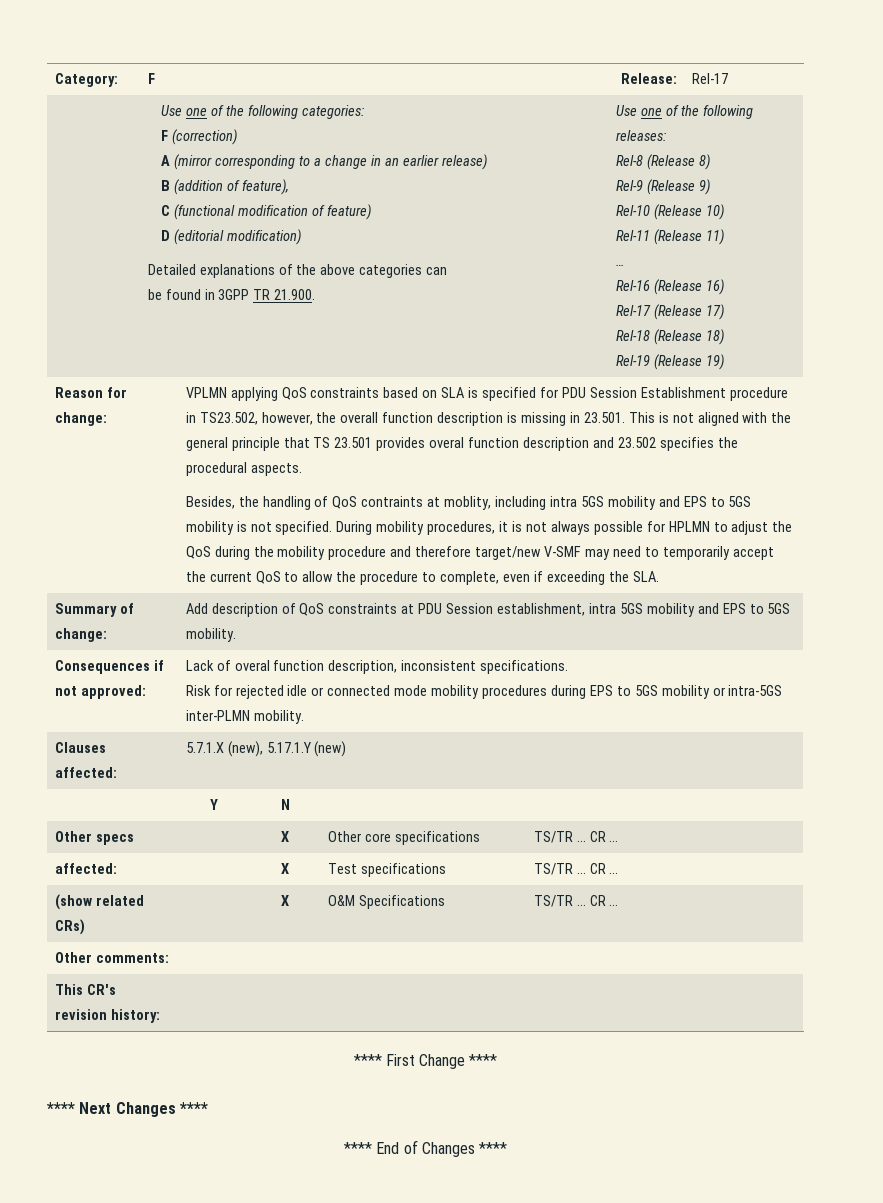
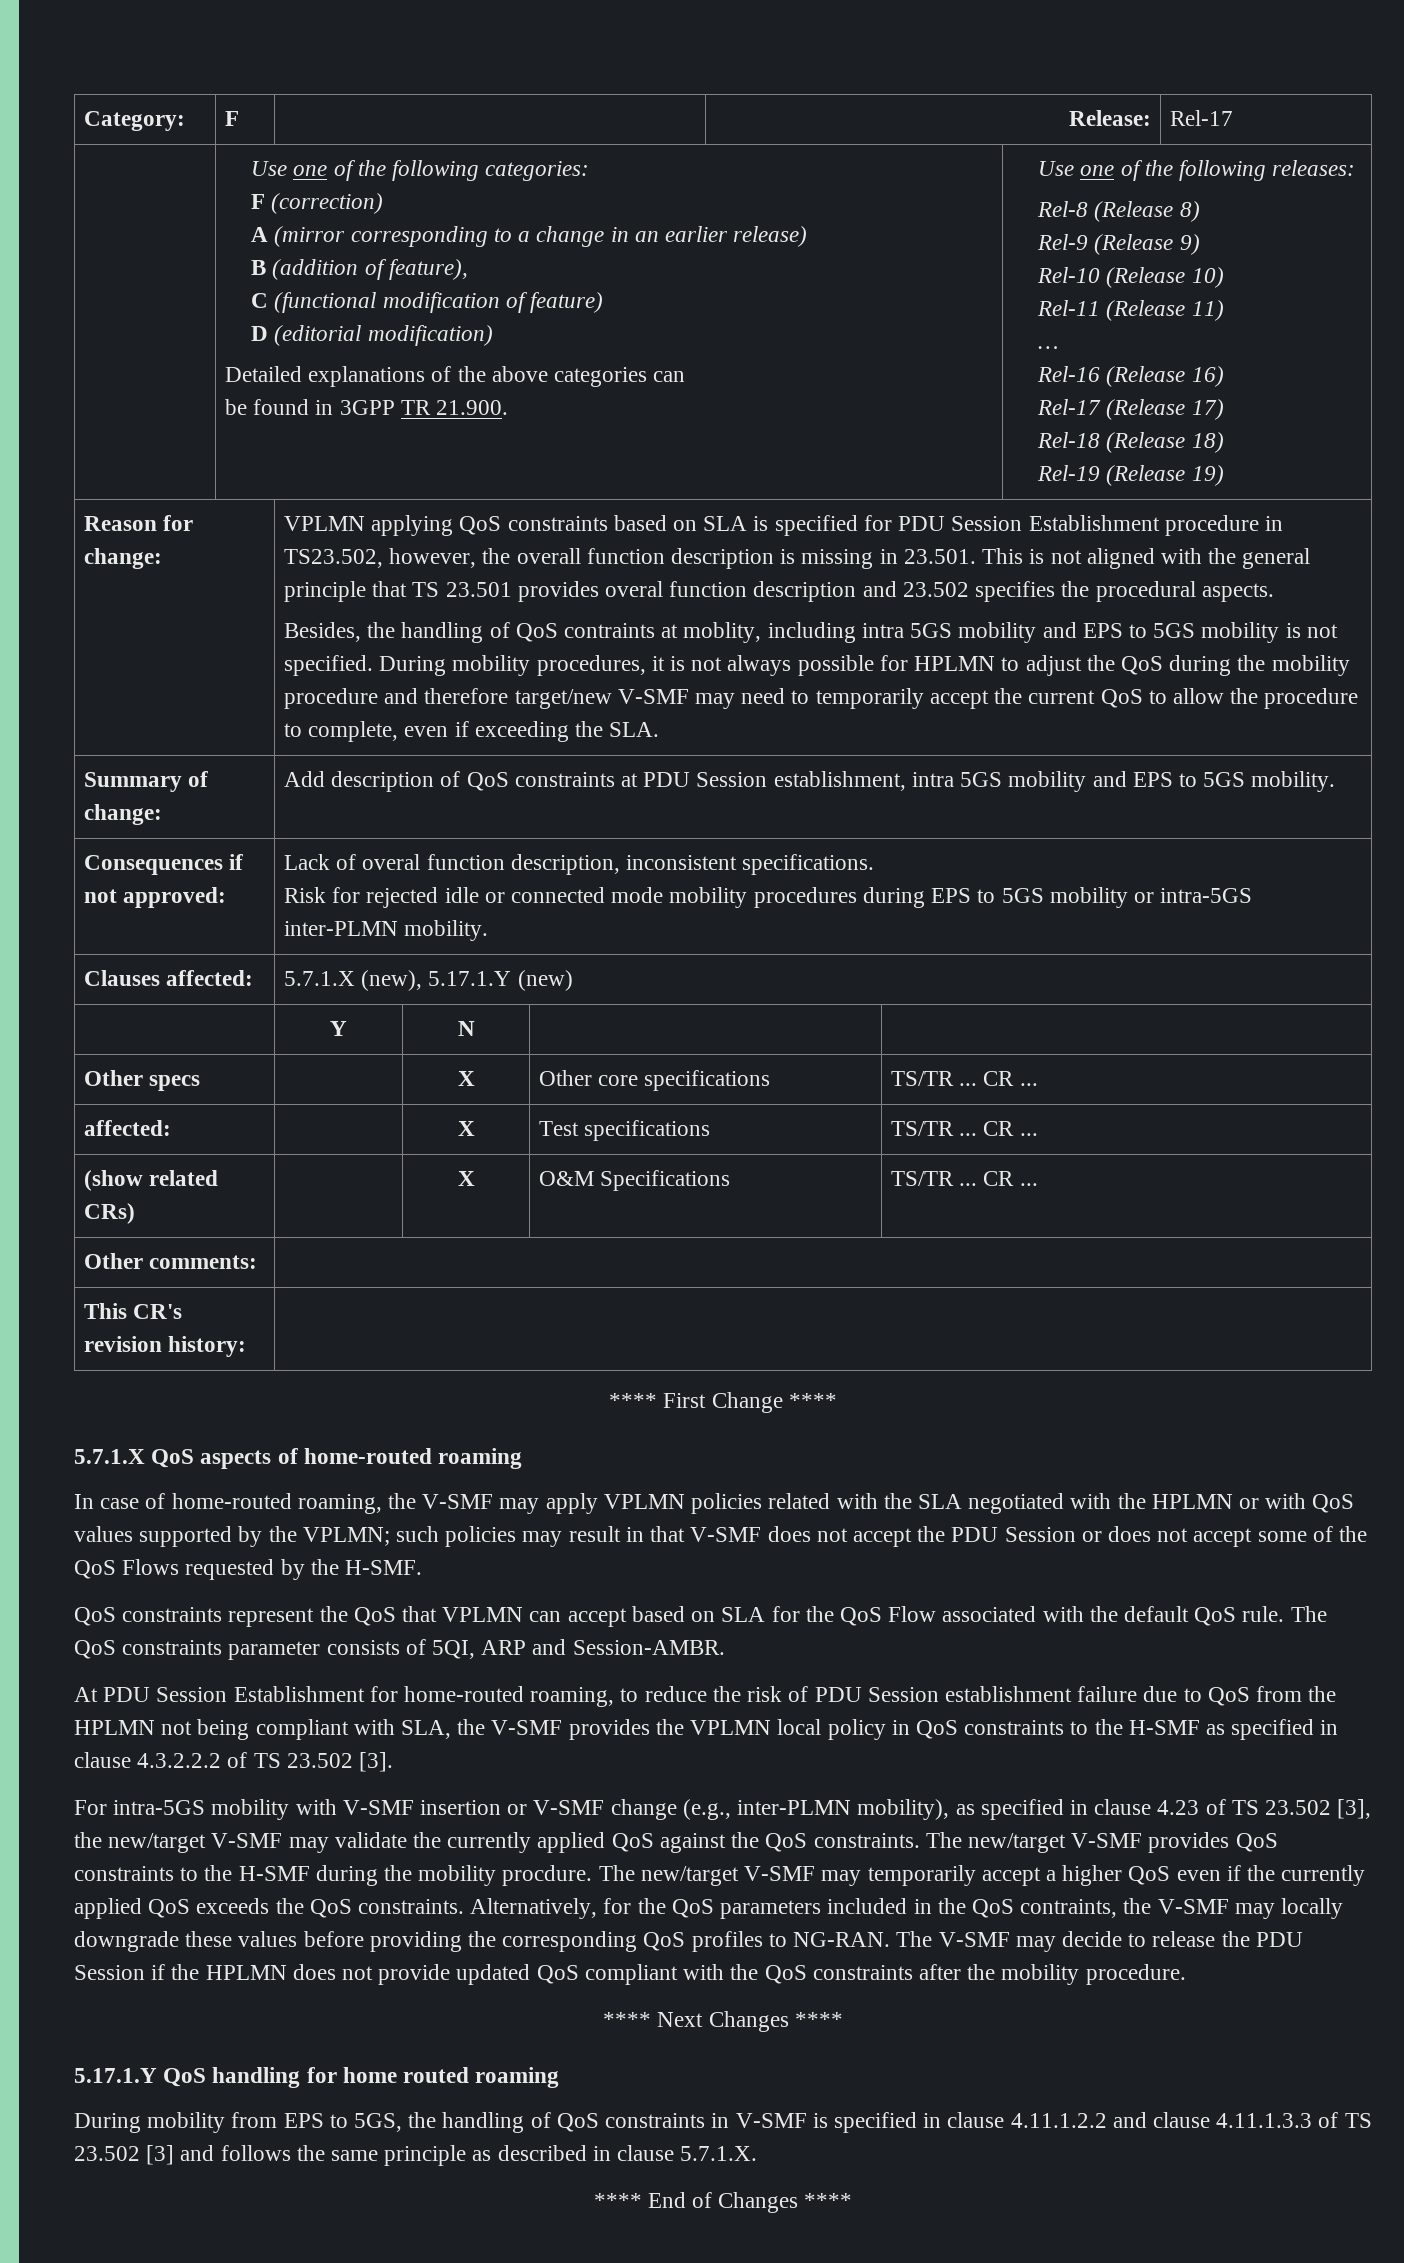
+ 5.7.1.X QoS aspects of home-routed roaming
+ In case of home-routed roaming, the V-SMF may apply VPLMN policies related with the SLA negotiated with the HPLMN or with QoS values supported by the VPLMN; such policies may result in that V-SMF does not accept the PDU Session or does not accept some of the QoS Flows requested by the H-SMF.
+ QoS constraints represent the QoS that VPLMN can accept based on SLA for the QoS Flow associated with the default QoS rule. The QoS constraints parameter consists of 5QI, ARP and Session-AMBR.
+ At PDU Session Establishment for home-routed roaming, to reduce the risk of PDU Session establishment failure due to QoS from the HPLMN not being compliant with SLA, the V-SMF provides the VPLMN local policy in QoS constraints to the H-SMF as specified in clause 4.3.2.2.2 of TS 23.502 [3].
+ For intra-5GS mobility with V-SMF insertion or V-SMF change (e.g., inter-PLMN mobility), as specified in clause 4.23 of TS 23.502 [3], the new/target V-SMF may validate the currently applied QoS against the QoS constraints. The new/target V-SMF provides QoS constraints to the H-SMF during the mobility procdure. The new/target V-SMF may temporarily accept a higher QoS even if the currently applied QoS exceeds the QoS constraints. Alternatively, for the QoS parameters included in the QoS contraints, the V-SMF may locally downgrade these values before providing the corresponding QoS profiles to NG-RAN. The V-SMF may decide to release the PDU Session if the HPLMN does not provide updated QoS compliant with the QoS constraints after the mobility procedure.
  **** Next Changes ****
+ 5.17.1.Y QoS handling for home routed roaming
+ During mobility from EPS to 5GS, the handling of QoS constraints in V-SMF is specified in clause 4.11.1.2.2 and clause 4.11.1.3.3 of TS 23.502 [3] and follows the same principle as described in clause 5.7.1.X.

